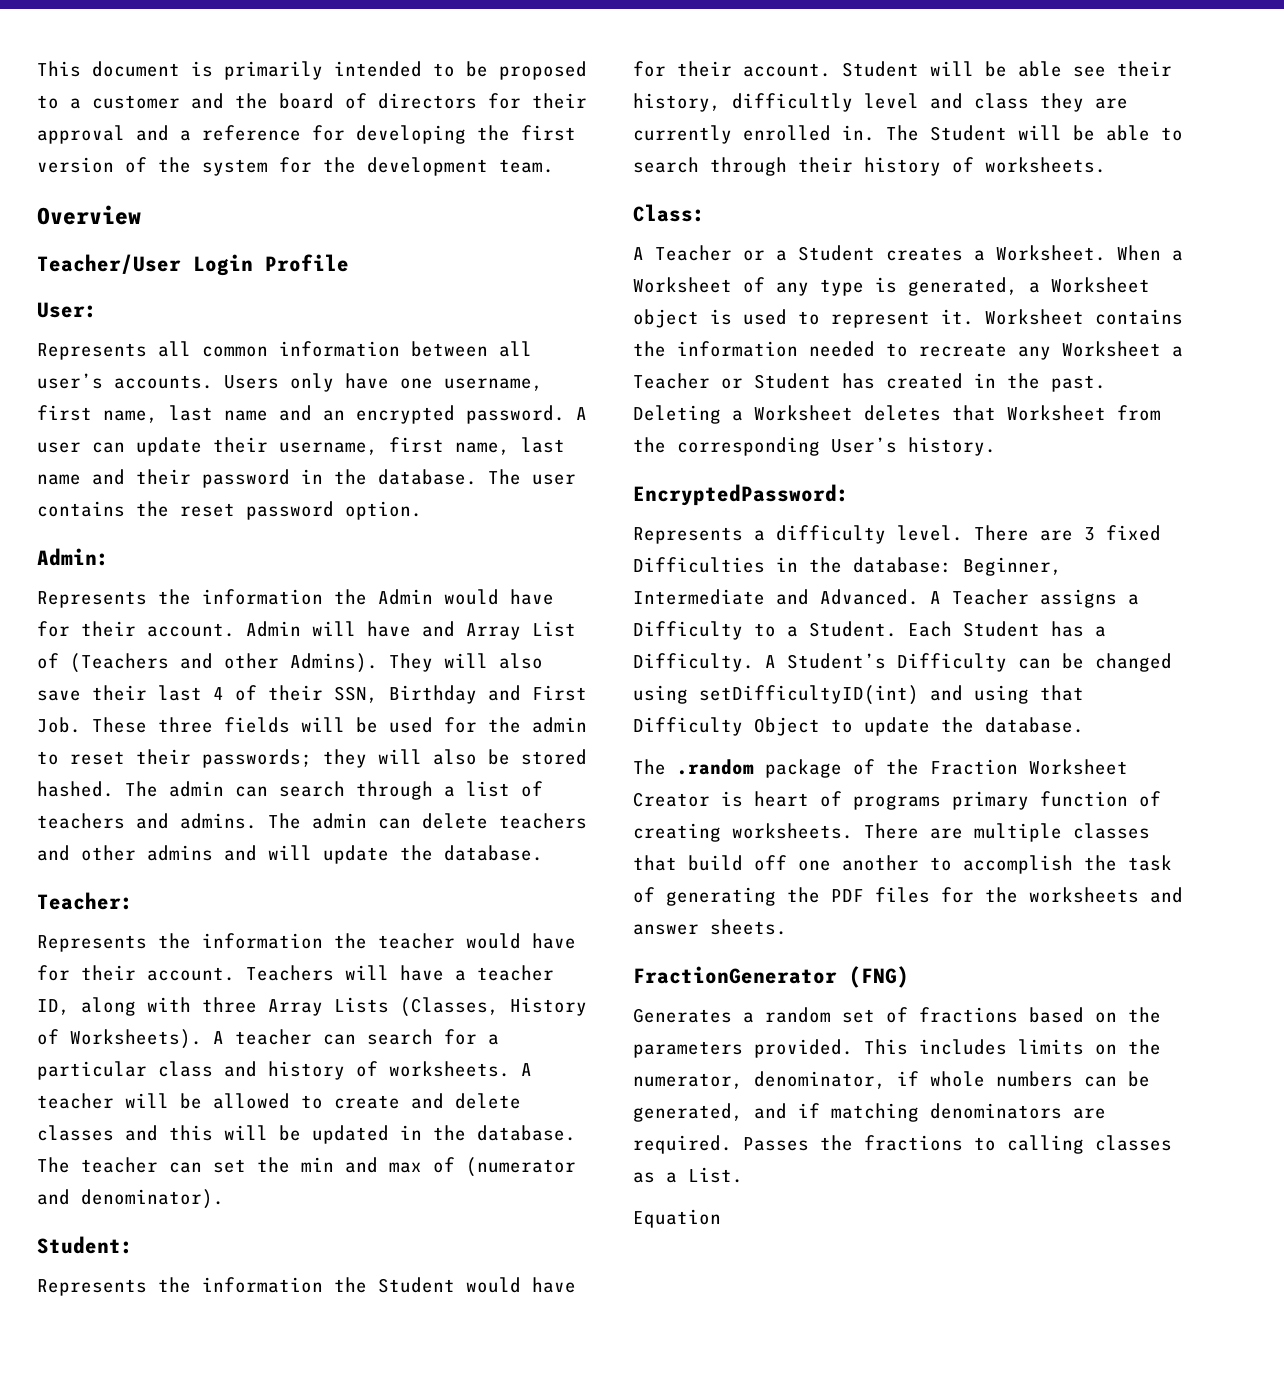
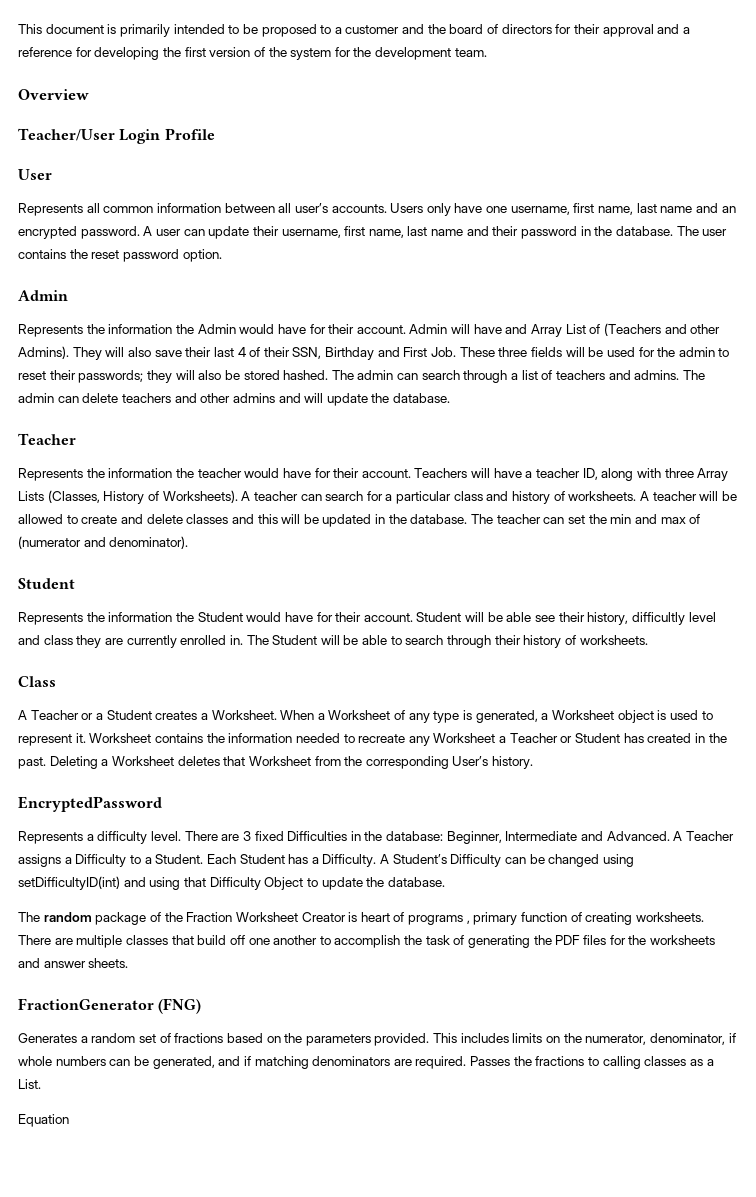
- User:
+ User
  The user contains the reset password option.
- Admin:
+ Admin
  The admin can delete teachers and other admins and will update the database.
- Teacher:
+ Teacher
  The teacher can set the min and max of (numerator and denominator).
- Student:
+ Student
- Class:
+ Class
- EncryptedPassword:
+ EncryptedPassword
- The .random package of the Fraction Worksheet Creator is heart of programs primary function of creating worksheets.
+ The random package of the Fraction Worksheet Creator is heart of programs , primary function of creating worksheets.

